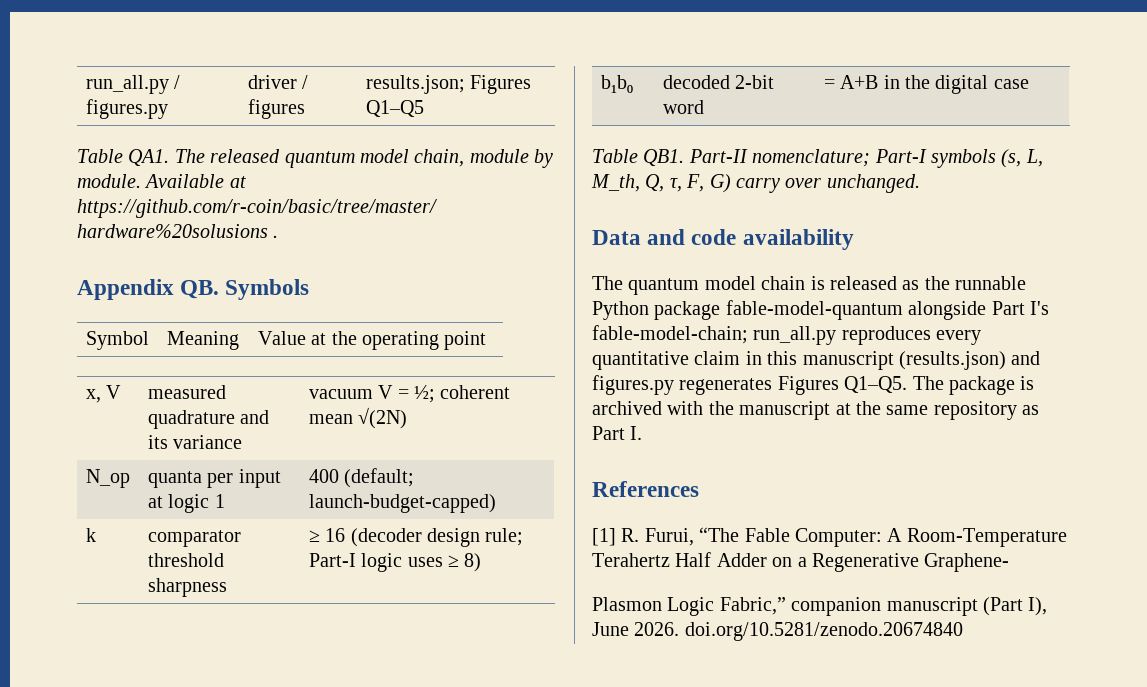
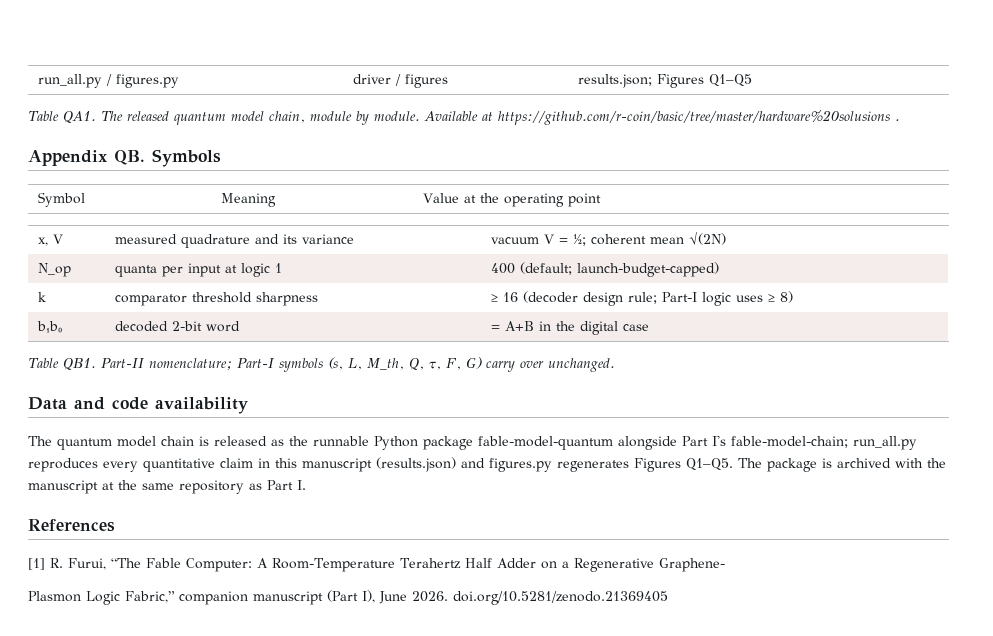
- Plasmon Logic Fabric,” companion manuscript (Part I), June 2026. doi.org/10.5281/zenodo.20674840
+ Plasmon Logic Fabric,” companion manuscript (Part I), June 2026. doi.org/10.5281/zenodo.21369405

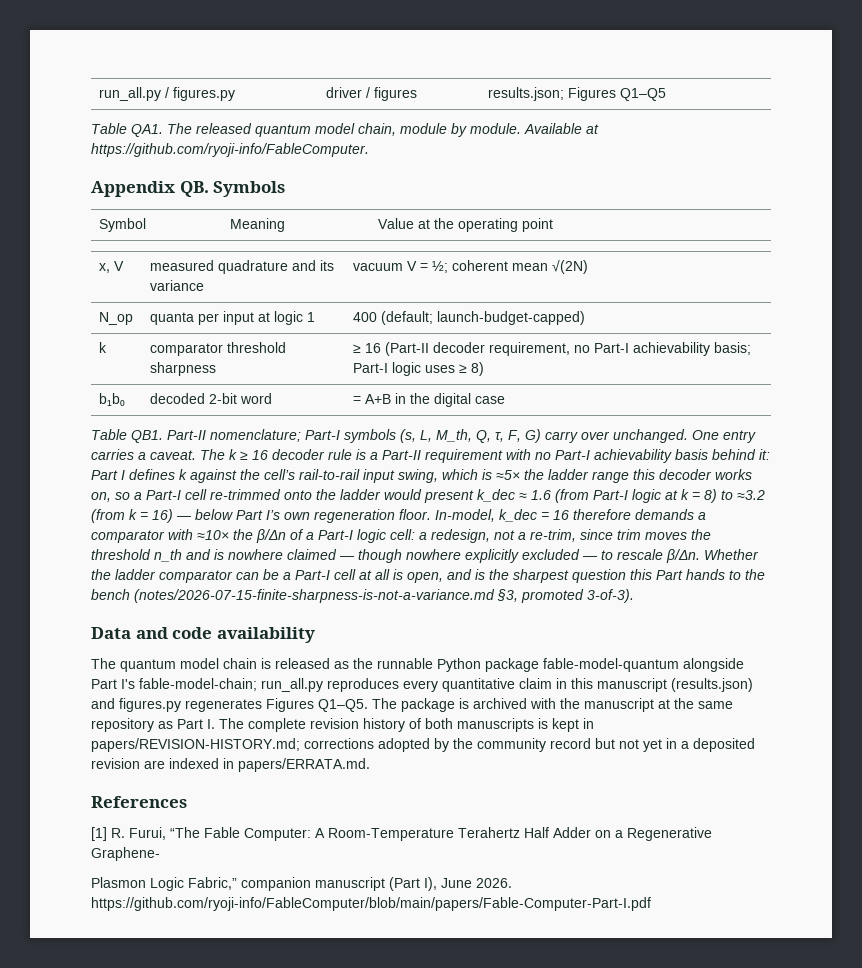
- Available at https://github.com/r-coin/basic/tree/master/hardware%20solusions .
+ Available at https://github.com/ryoji-info/FableComputer.
- k | comparator threshold sharpness | ≥ 16 (decoder design rule; Part-I logic uses ≥ 8)
+ k | comparator threshold sharpness | ≥ 16 (Part-II decoder requirement, no Part-I achievability basis; Part-I logic uses ≥ 8)
+ One entry carries a caveat. The k ≥ 16 decoder rule is a Part-II requirement with no Part-I achievability basis behind it: Part I defines k against the cell’s rail-to-rail input swing, which is ≈5× the ladder range this decoder works on, so a Part-I cell re-trimmed onto the ladder would present k_dec ≈ 1.6 (from Part-I logic at k = 8) to ≈3.2 (from k = 16) — below Part I’s own regeneration floor. In-model, k_dec = 16 therefore demands a comparator with ≈10× the β/Δn of a Part-I logic cell: a redesign, not a re-trim, since trim moves the threshold n_th and is nowhere claimed — though nowhere explicitly excluded — to rescale β/Δn. Whether the ladder comparator can be a Part-I cell at all is open, and is the sharpest question this Part hands to the bench (notes/2026-07-15-finite-sharpness-is-not-a-variance.md §3, promoted 3-of-3).
- The package is archived with the manuscript at the same repository as Part I.
+ The package is archived with the manuscript at the same repository as Part I. The complete revision history of both manuscripts is kept in papers/REVISION-HISTORY.md; corrections adopted by the community record but not yet in a deposited revision are indexed in papers/ERRATA.md.
- Plasmon Logic Fabric,” companion manuscript (Part I), June 2026. doi.org/10.5281/zenodo.21369405
+ Plasmon Logic Fabric,” companion manuscript (Part I), June 2026. https://github.com/ryoji-info/FableComputer/blob/main/papers/Fable-Computer-Part-I.pdf

